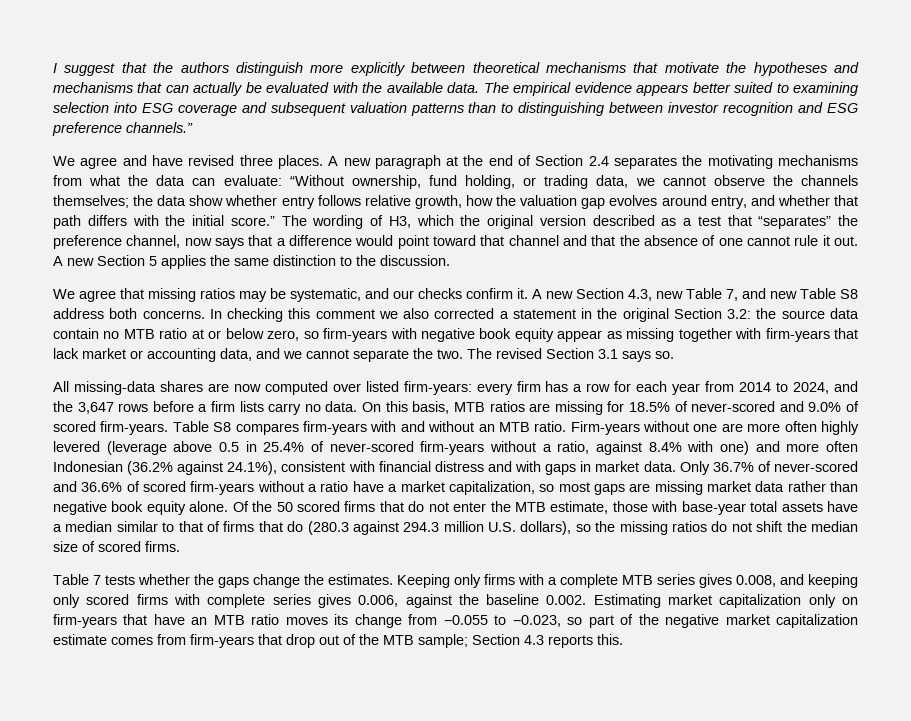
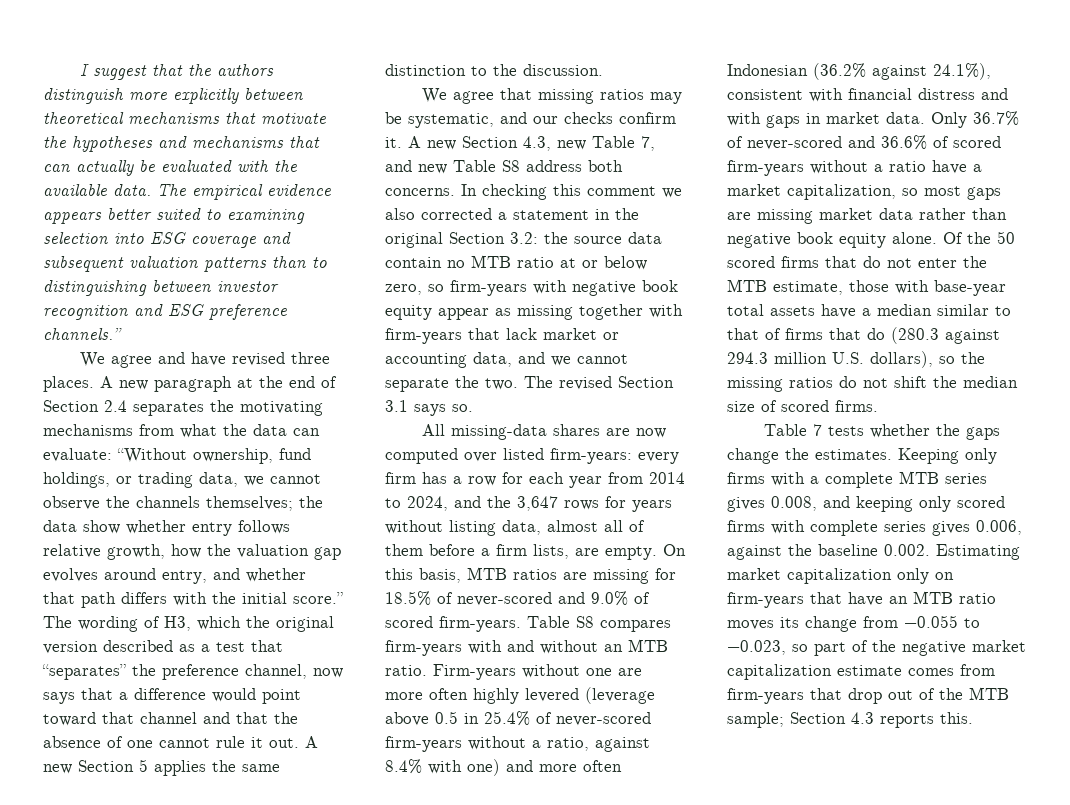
- A new paragraph at the end of Section 2.4 separates the motivating mechanisms from what the data can evaluate: “Without ownership, fund holding, or trading data, we cannot observe the channels themselves; the data show whether entry follows relative growth, how the valuation gap evolves around entry, and whether that path differs with the initial score.”
+ A new paragraph at the end of Section 2.4 separates the motivating mechanisms from what the data can evaluate: “Without ownership, fund holdings, or trading data, we cannot observe the channels themselves; the data show whether entry follows relative growth, how the valuation gap evolves around entry, and whether that path differs with the initial score.”
- All missing-data shares are now computed over listed firm-years: every firm has a row for each year from 2014 to 2024, and the 3,647 rows before a firm lists carry no data.
+ All missing-data shares are now computed over listed firm-years: every firm has a row for each year from 2014 to 2024, and the 3,647 rows for years without listing data, almost all of them before a firm lists, are empty.

